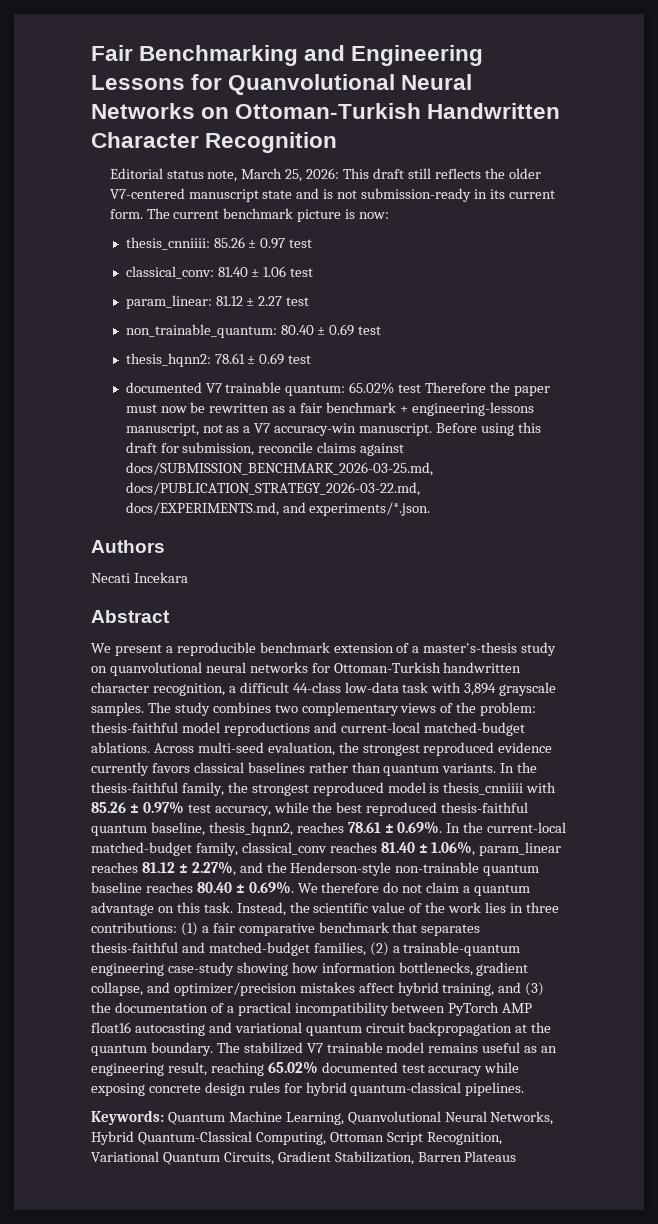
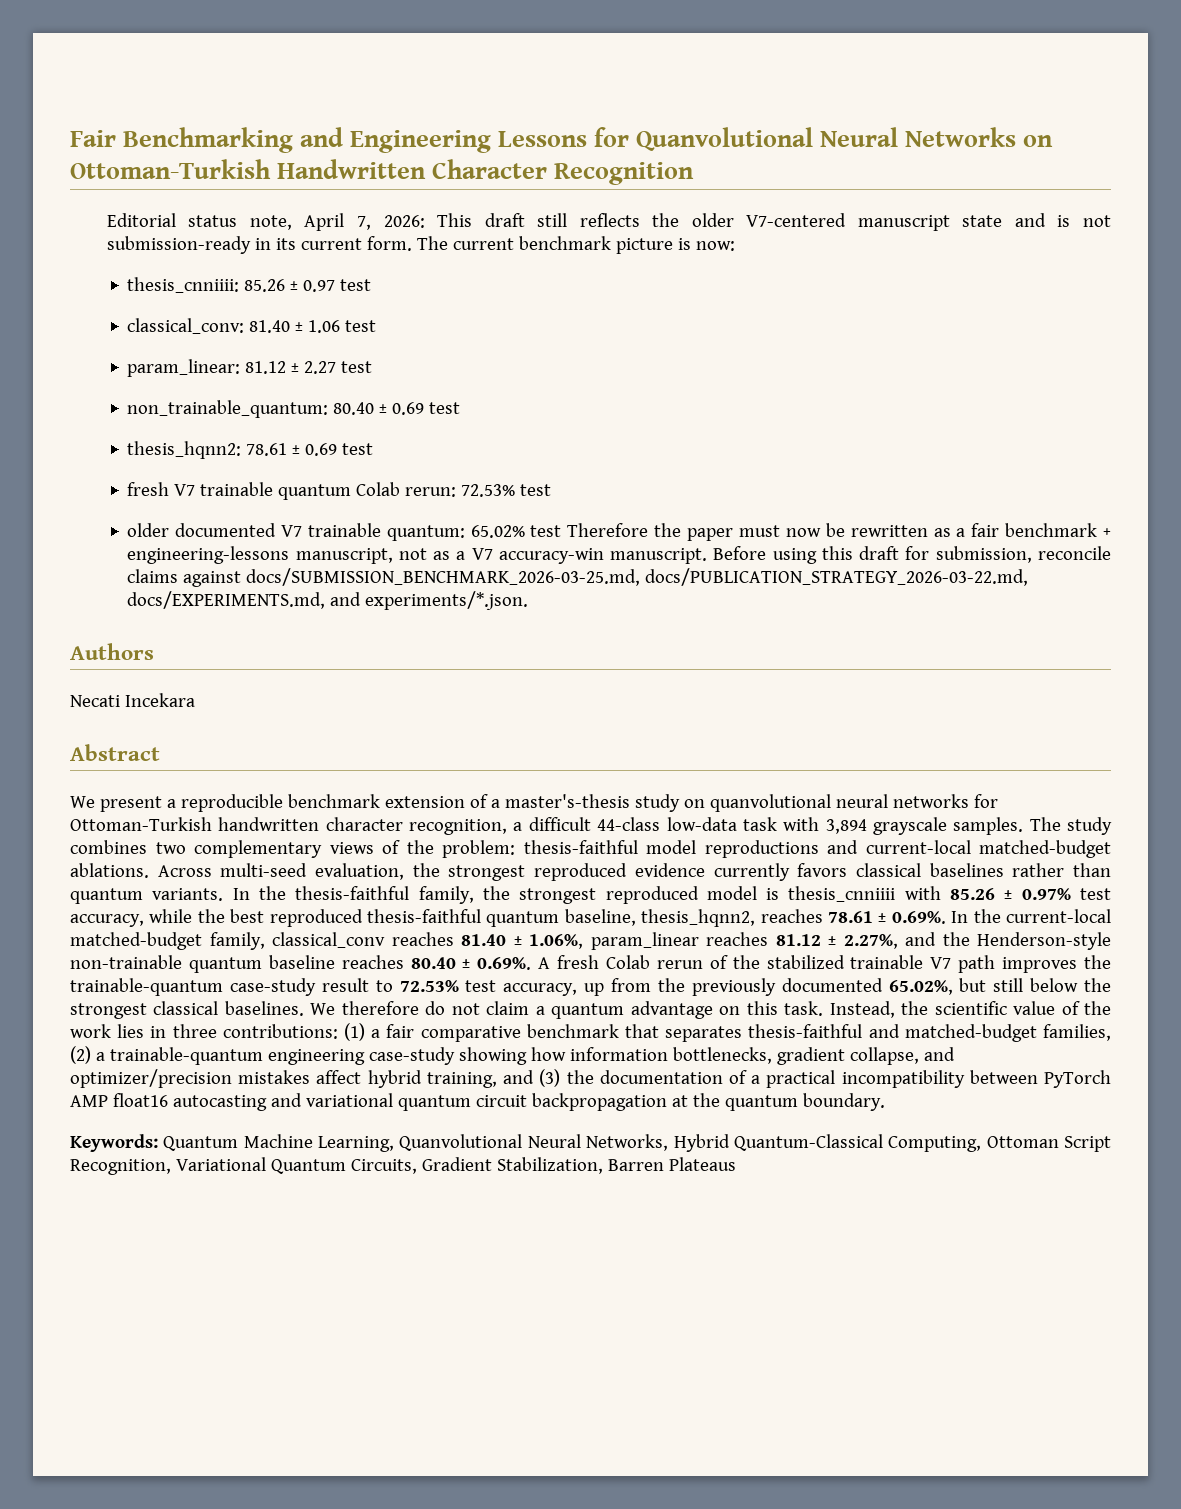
- Editorial status note, March 25, 2026: This draft still reflects the older V7-centered manuscript state and is not submission-ready in its current form.
+ Editorial status note, April 7, 2026: This draft still reflects the older V7-centered manuscript state and is not submission-ready in its current form.
- documented V7 trainable quantum: 65.02% test Therefore the paper must now be rewritten as a fair benchmark + engineering-lessons manuscript, not as a V7 accuracy-win manuscript.
+ fresh V7 trainable quantum Colab rerun: 72.53% test
+ older documented V7 trainable quantum: 65.02% test Therefore the paper must now be rewritten as a fair benchmark + engineering-lessons manuscript, not as a V7 accuracy-win manuscript.
- In the thesis-faithful family, the strongest reproduced model is thesis_cnniiii with 85.26 ± 0.97% test accuracy, while the best reproduced thesis-faithful quantum baseline, thesis_hqnn2, reaches 78.61 ± 0.69%. In the current-local matched-budget family, classical_conv reaches 81.40 ± 1.06%, param_linear reaches 81.12 ± 2.27%, and the Henderson-style non-trainable quantum baseline reaches 80.40 ± 0.69%. We therefore do not claim a quantum advantage on this task.
+ In the thesis-faithful family, the strongest reproduced model is thesis_cnniiii with 85.26 ± 0.97% test accuracy, while the best reproduced thesis-faithful quantum baseline, thesis_hqnn2, reaches 78.61 ± 0.69%. In the current-local matched-budget family, classical_conv reaches 81.40 ± 1.06%, param_linear reaches 81.12 ± 2.27%, and the Henderson-style non-trainable quantum baseline reaches 80.40 ± 0.69%. A fresh Colab rerun of the stabilized trainable V7 path improves the trainable-quantum case-study result to 72.53% test accuracy, up from the previously documented 65.02%, but still below the strongest classical baselines. We therefore do not claim a quantum advantage on this task.
- The stabilized V7 trainable model remains useful as an engineering result, reaching 65.02% documented test accuracy while exposing concrete design rules for hybrid quantum-classical pipelines.

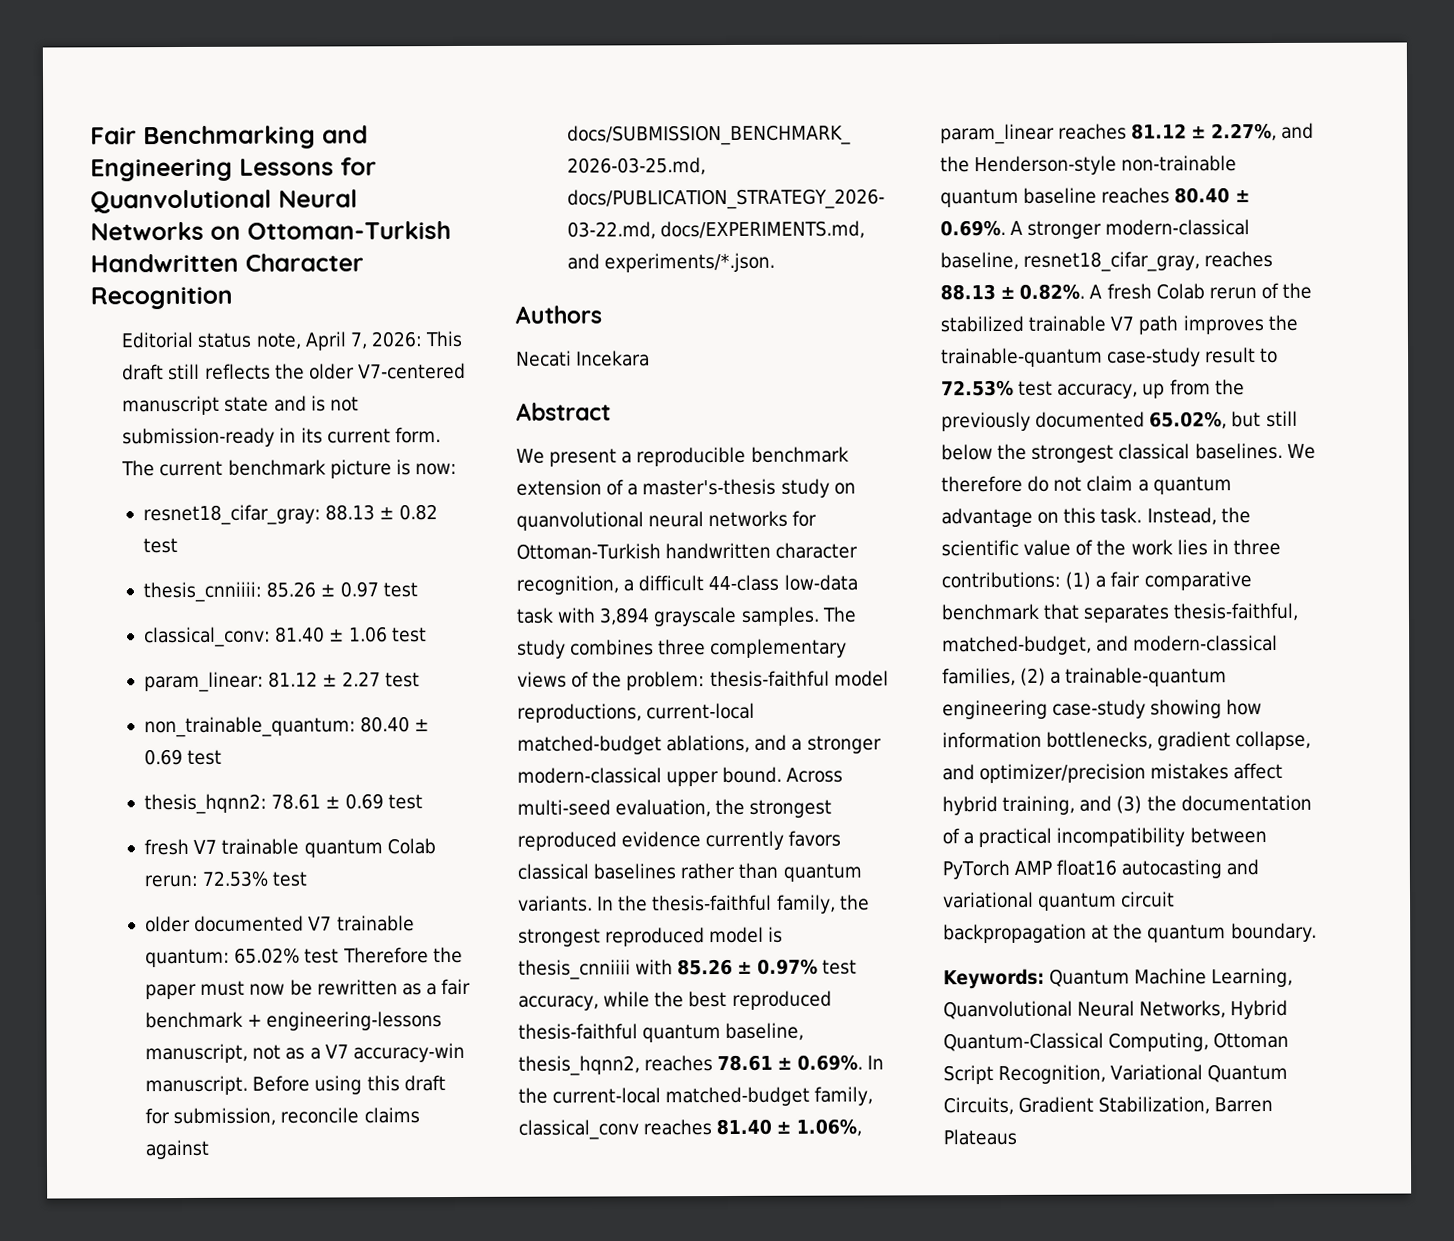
+ resnet18_cifar_gray: 88.13 ± 0.82 test
- The study combines two complementary views of the problem: thesis-faithful model reproductions and current-local matched-budget ablations.
+ The study combines three complementary views of the problem: thesis-faithful model reproductions, current-local matched-budget ablations, and a stronger modern-classical upper bound.
- In the thesis-faithful family, the strongest reproduced model is thesis_cnniiii with 85.26 ± 0.97% test accuracy, while the best reproduced thesis-faithful quantum baseline, thesis_hqnn2, reaches 78.61 ± 0.69%. In the current-local matched-budget family, classical_conv reaches 81.40 ± 1.06%, param_linear reaches 81.12 ± 2.27%, and the Henderson-style non-trainable quantum baseline reaches 80.40 ± 0.69%. A fresh Colab rerun of the stabilized trainable V7 path improves the trainable-quantum case-study result to 72.53% test accuracy, up from the previously documented 65.02%, but still below the strongest classical baselines.
+ In the thesis-faithful family, the strongest reproduced model is thesis_cnniiii with 85.26 ± 0.97% test accuracy, while the best reproduced thesis-faithful quantum baseline, thesis_hqnn2, reaches 78.61 ± 0.69%. In the current-local matched-budget family, classical_conv reaches 81.40 ± 1.06%, param_linear reaches 81.12 ± 2.27%, and the Henderson-style non-trainable quantum baseline reaches 80.40 ± 0.69%. A stronger modern-classical baseline, resnet18_cifar_gray, reaches 88.13 ± 0.82%. A fresh Colab rerun of the stabilized trainable V7 path improves the trainable-quantum case-study result to 72.53% test accuracy, up from the previously documented 65.02%, but still below the strongest classical baselines.
- Instead, the scientific value of the work lies in three contributions: (1) a fair comparative benchmark that separates thesis-faithful and matched-budget families, (2) a trainable-quantum engineering case-study showing how information bottlenecks, gradient collapse, and optimizer/precision mistakes affect hybrid training, and (3) the documentation of a practical incompatibility between PyTorch AMP float16 autocasting and variational quantum circuit backpropagation at the quantum boundary.
+ Instead, the scientific value of the work lies in three contributions: (1) a fair comparative benchmark that separates thesis-faithful, matched-budget, and modern-classical families, (2) a trainable-quantum engineering case-study showing how information bottlenecks, gradient collapse, and optimizer/precision mistakes affect hybrid training, and (3) the documentation of a practical incompatibility between PyTorch AMP float16 autocasting and variational quantum circuit backpropagation at the quantum boundary.

